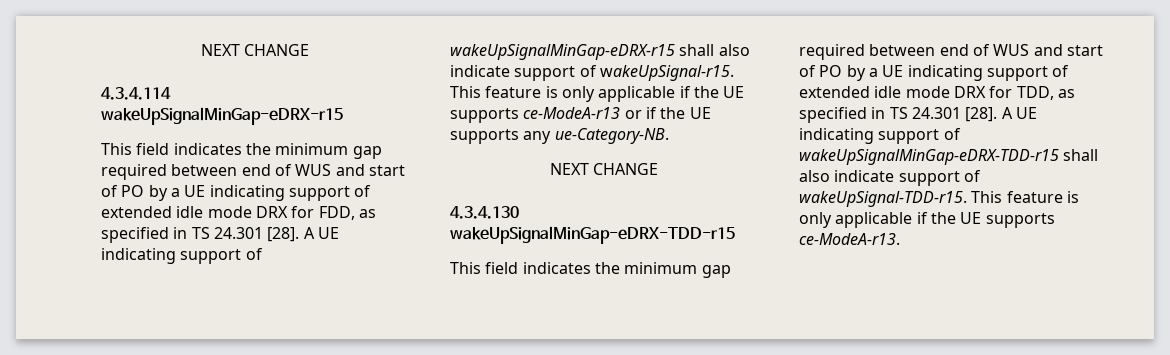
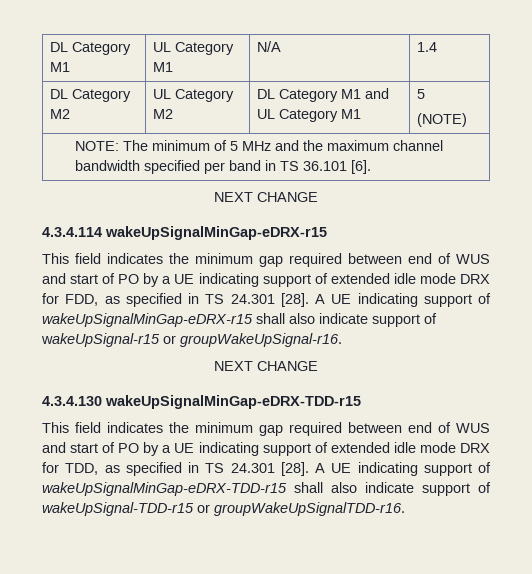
+ DL Category M1 | UL Category M1 | N/A | 1.4
+ DL Category M2 | UL Category M2 | DL Category M1 and UL Category M1 | 5
+ (NOTE)
+ NOTE: The minimum of 5 MHz and the maximum channel bandwidth specified per band in TS 36.101 [6].
- A UE indicating support of wakeUpSignalMinGap-eDRX-r15 shall also indicate support of wakeUpSignal-r15. This feature is only applicable if the UE supports ce-ModeA-r13 or if the UE supports any ue-Category-NB.
+ A UE indicating support of wakeUpSignalMinGap-eDRX-r15 shall also indicate support of wakeUpSignal-r15 or groupWakeUpSignal-r16.
- A UE indicating support of wakeUpSignalMinGap-eDRX-TDD-r15 shall also indicate support of wakeUpSignal-TDD-r15. This feature is only applicable if the UE supports ce-ModeA-r13.
+ A UE indicating support of wakeUpSignalMinGap-eDRX-TDD-r15 shall also indicate support of wakeUpSignal-TDD-r15 or groupWakeUpSignalTDD-r16.

